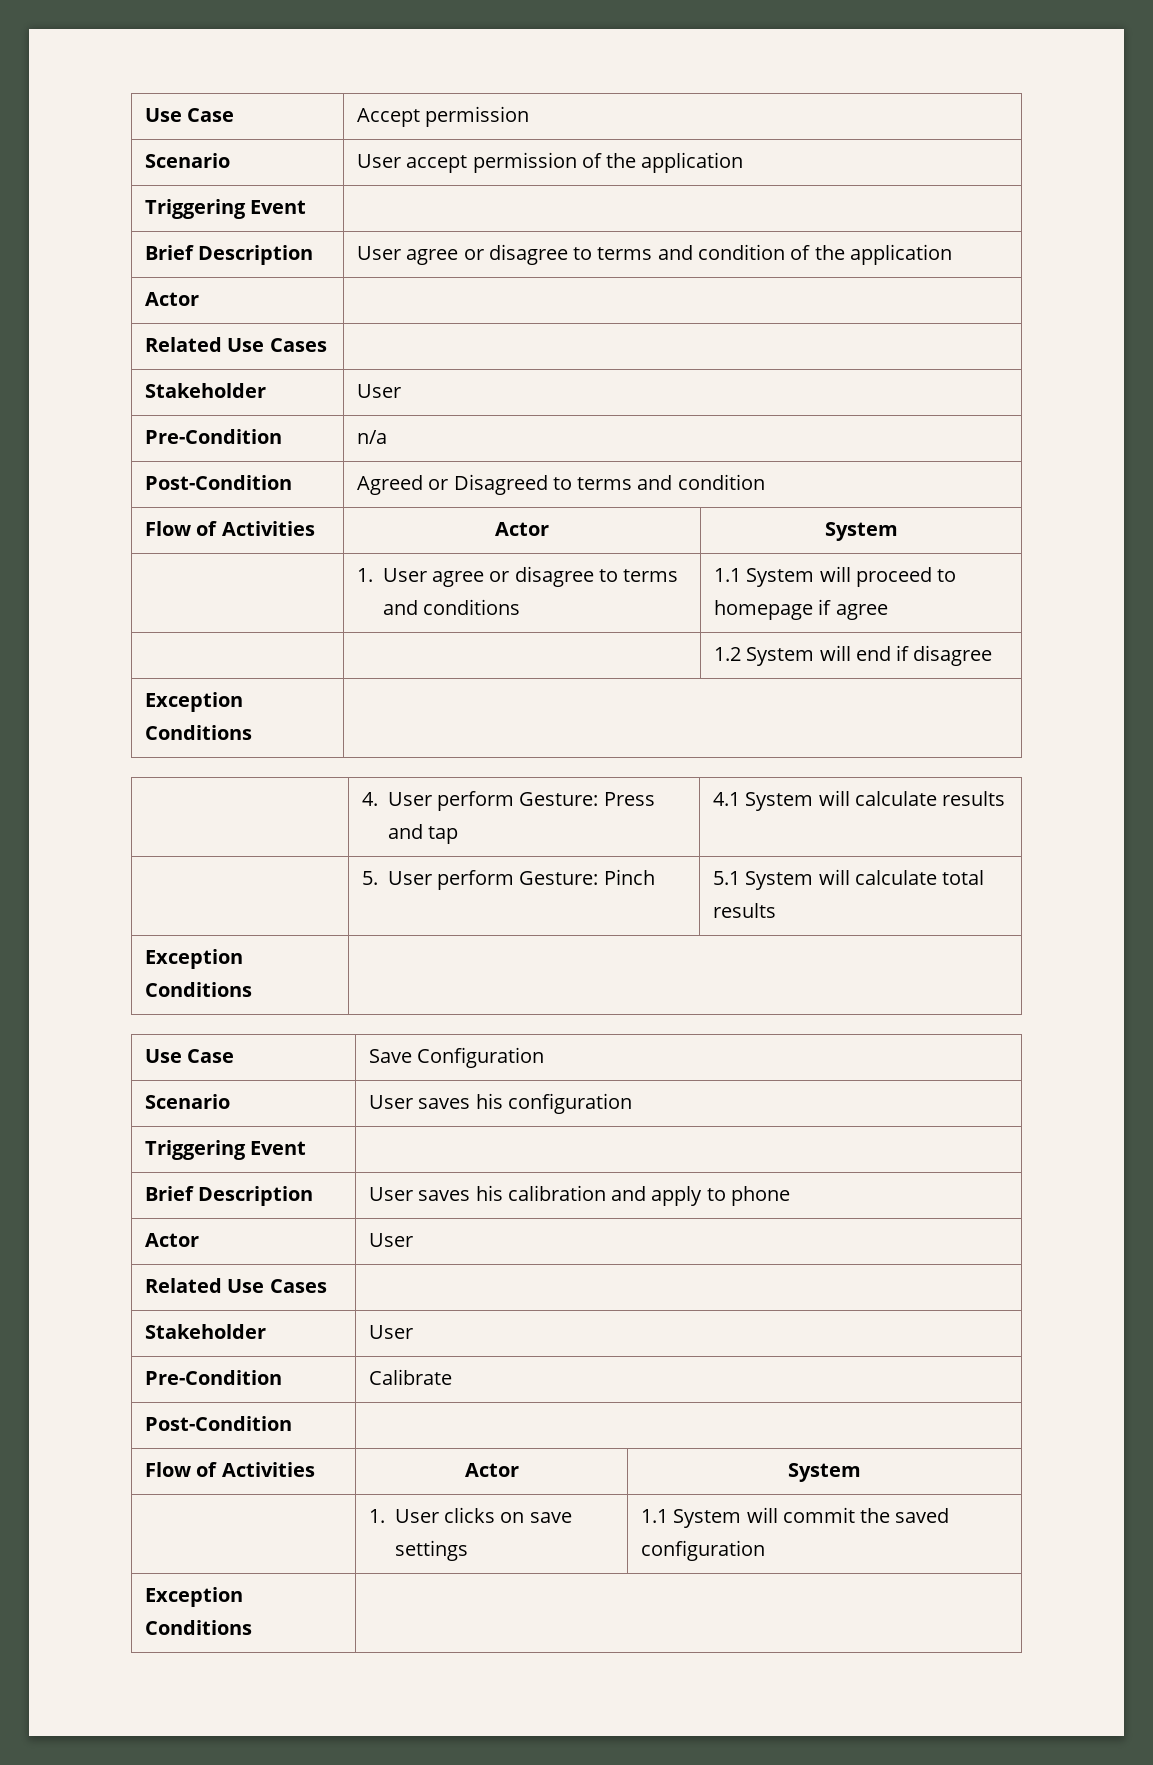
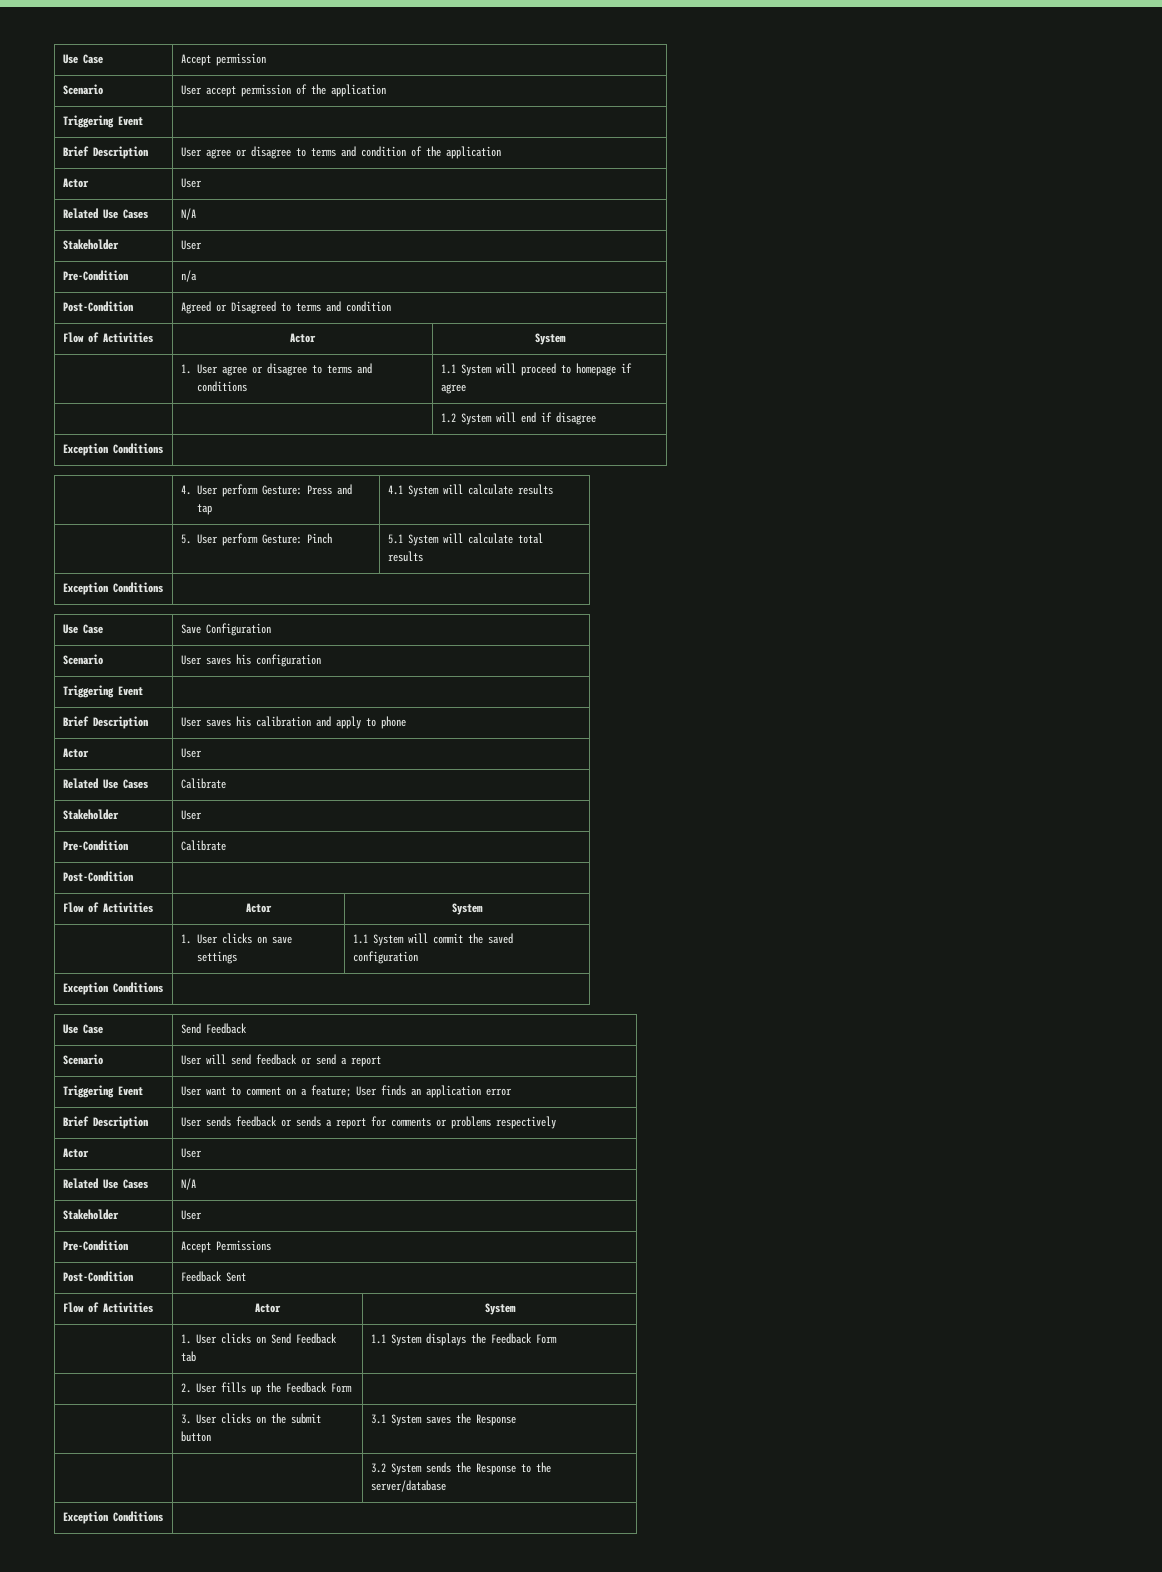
  Brief Description | User agree or disagree to terms and condition of the application
- Actor |
- Related Use Cases |
+ Actor | User
+ Related Use Cases | N/A
  Brief Description | User saves his calibration and apply to phone
  Actor | User
- Related Use Cases |
+ Related Use Cases | Calibrate
+ Use Case | Send Feedback
+ Scenario | User will send feedback or send a report
+ Triggering Event | User want to comment on a feature; User finds an application error
+ Brief Description | User sends feedback or sends a report for comments or problems respectively
+ Actor | User
+ Related Use Cases | N/A
+ Stakeholder | User
+ Pre-Condition | Accept Permissions
+ Post-Condition | Feedback Sent
+ Flow of Activities | Actor | System
+ | 1. User clicks on Send Feedback tab | 1.1 System displays the Feedback Form
+ | 2. User fills up the Feedback Form |
+ | 3. User clicks on the submit button | 3.1 System saves the Response
+ | | 3.2 System sends the Response to the server/database
+ Exception Conditions |

